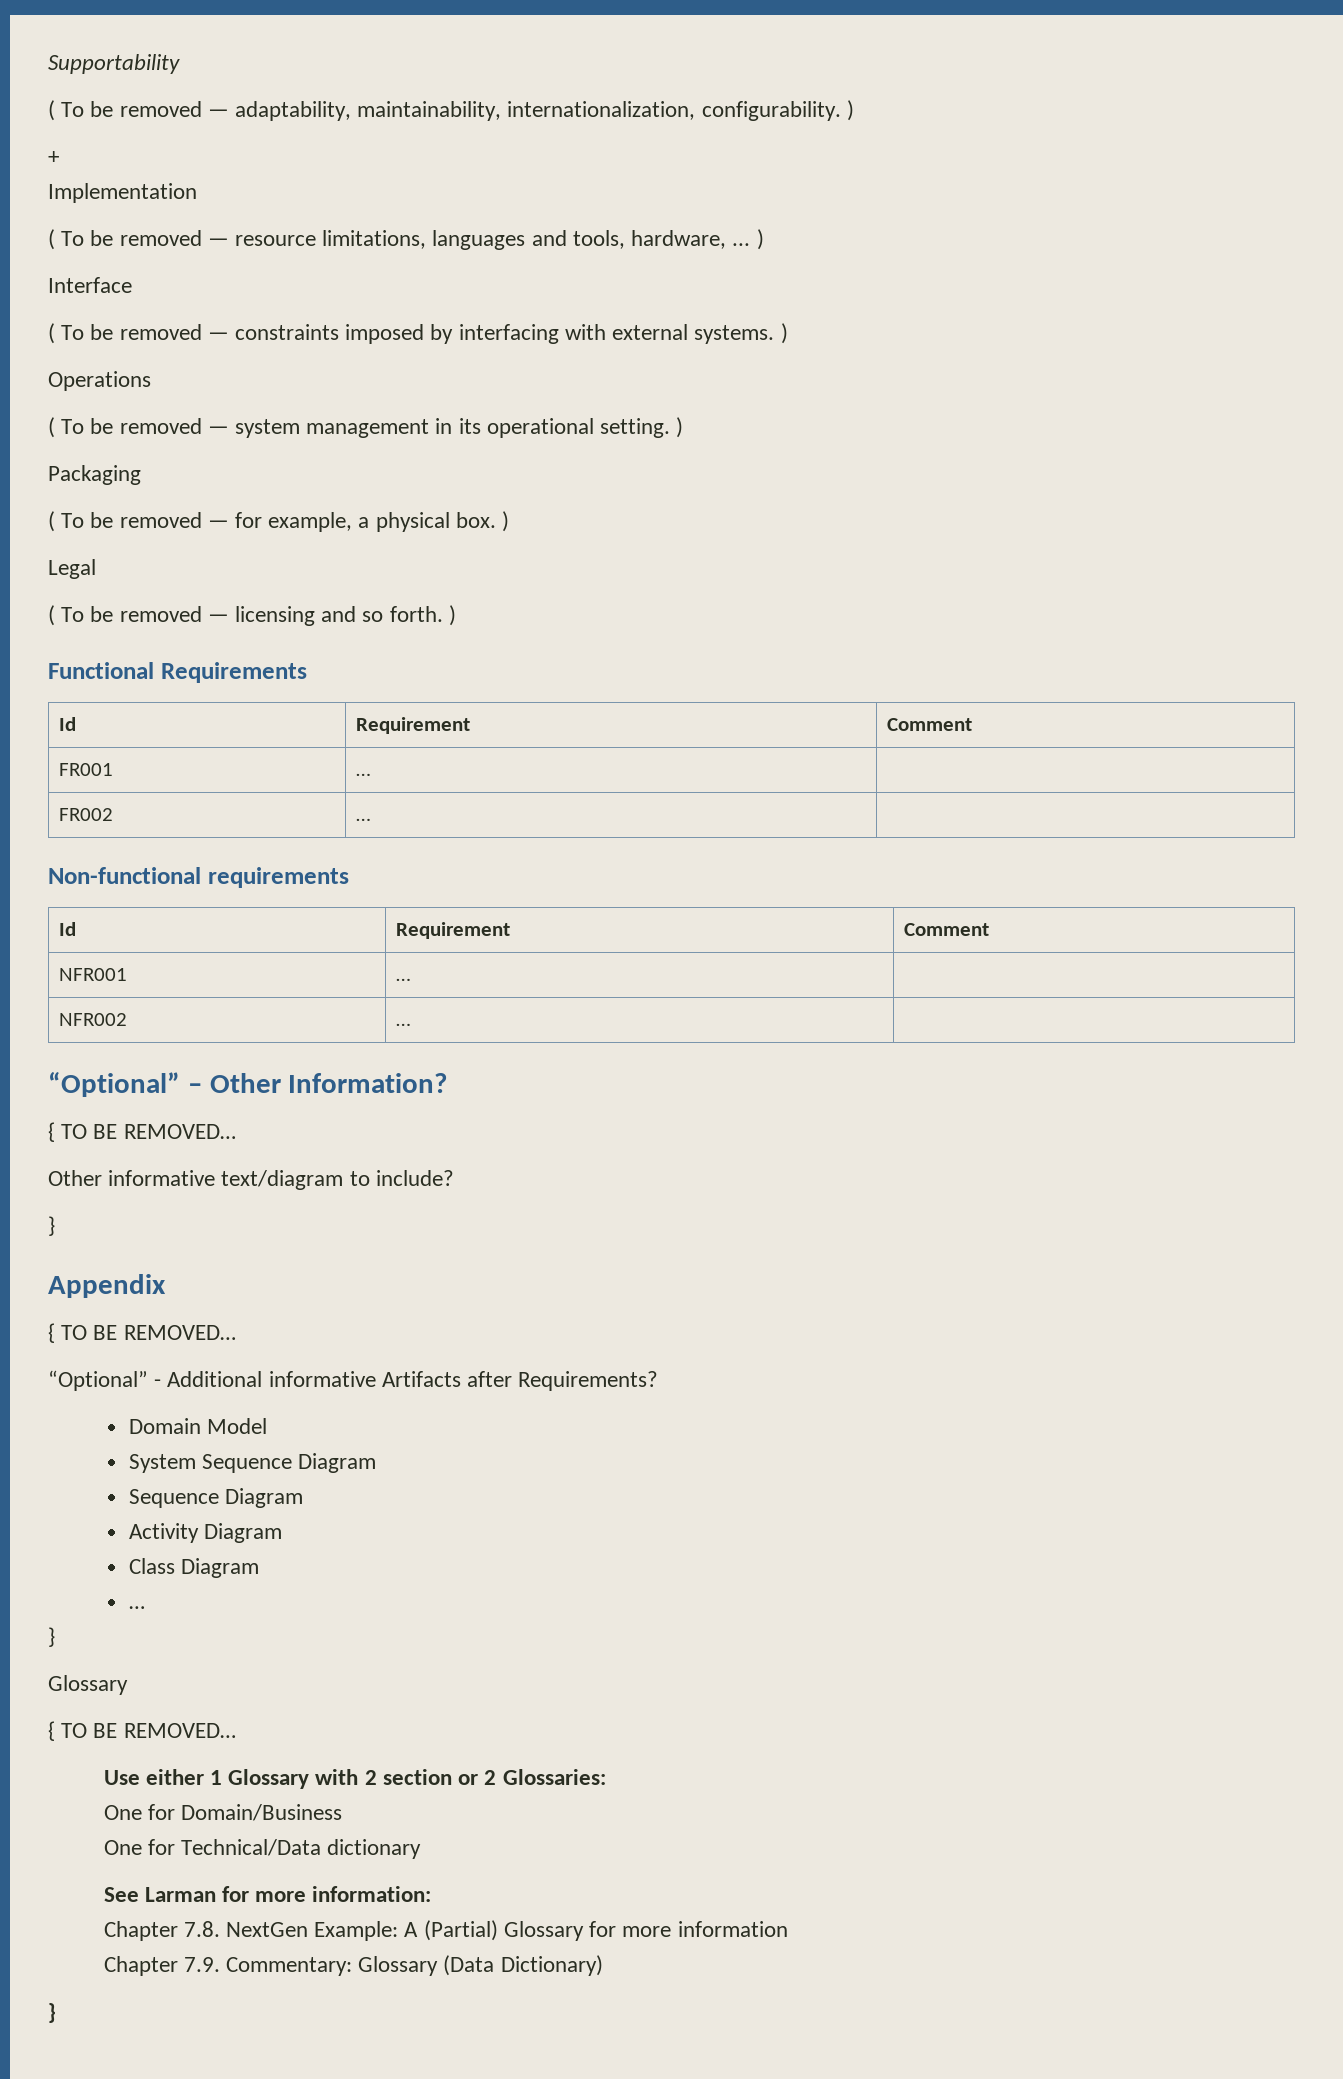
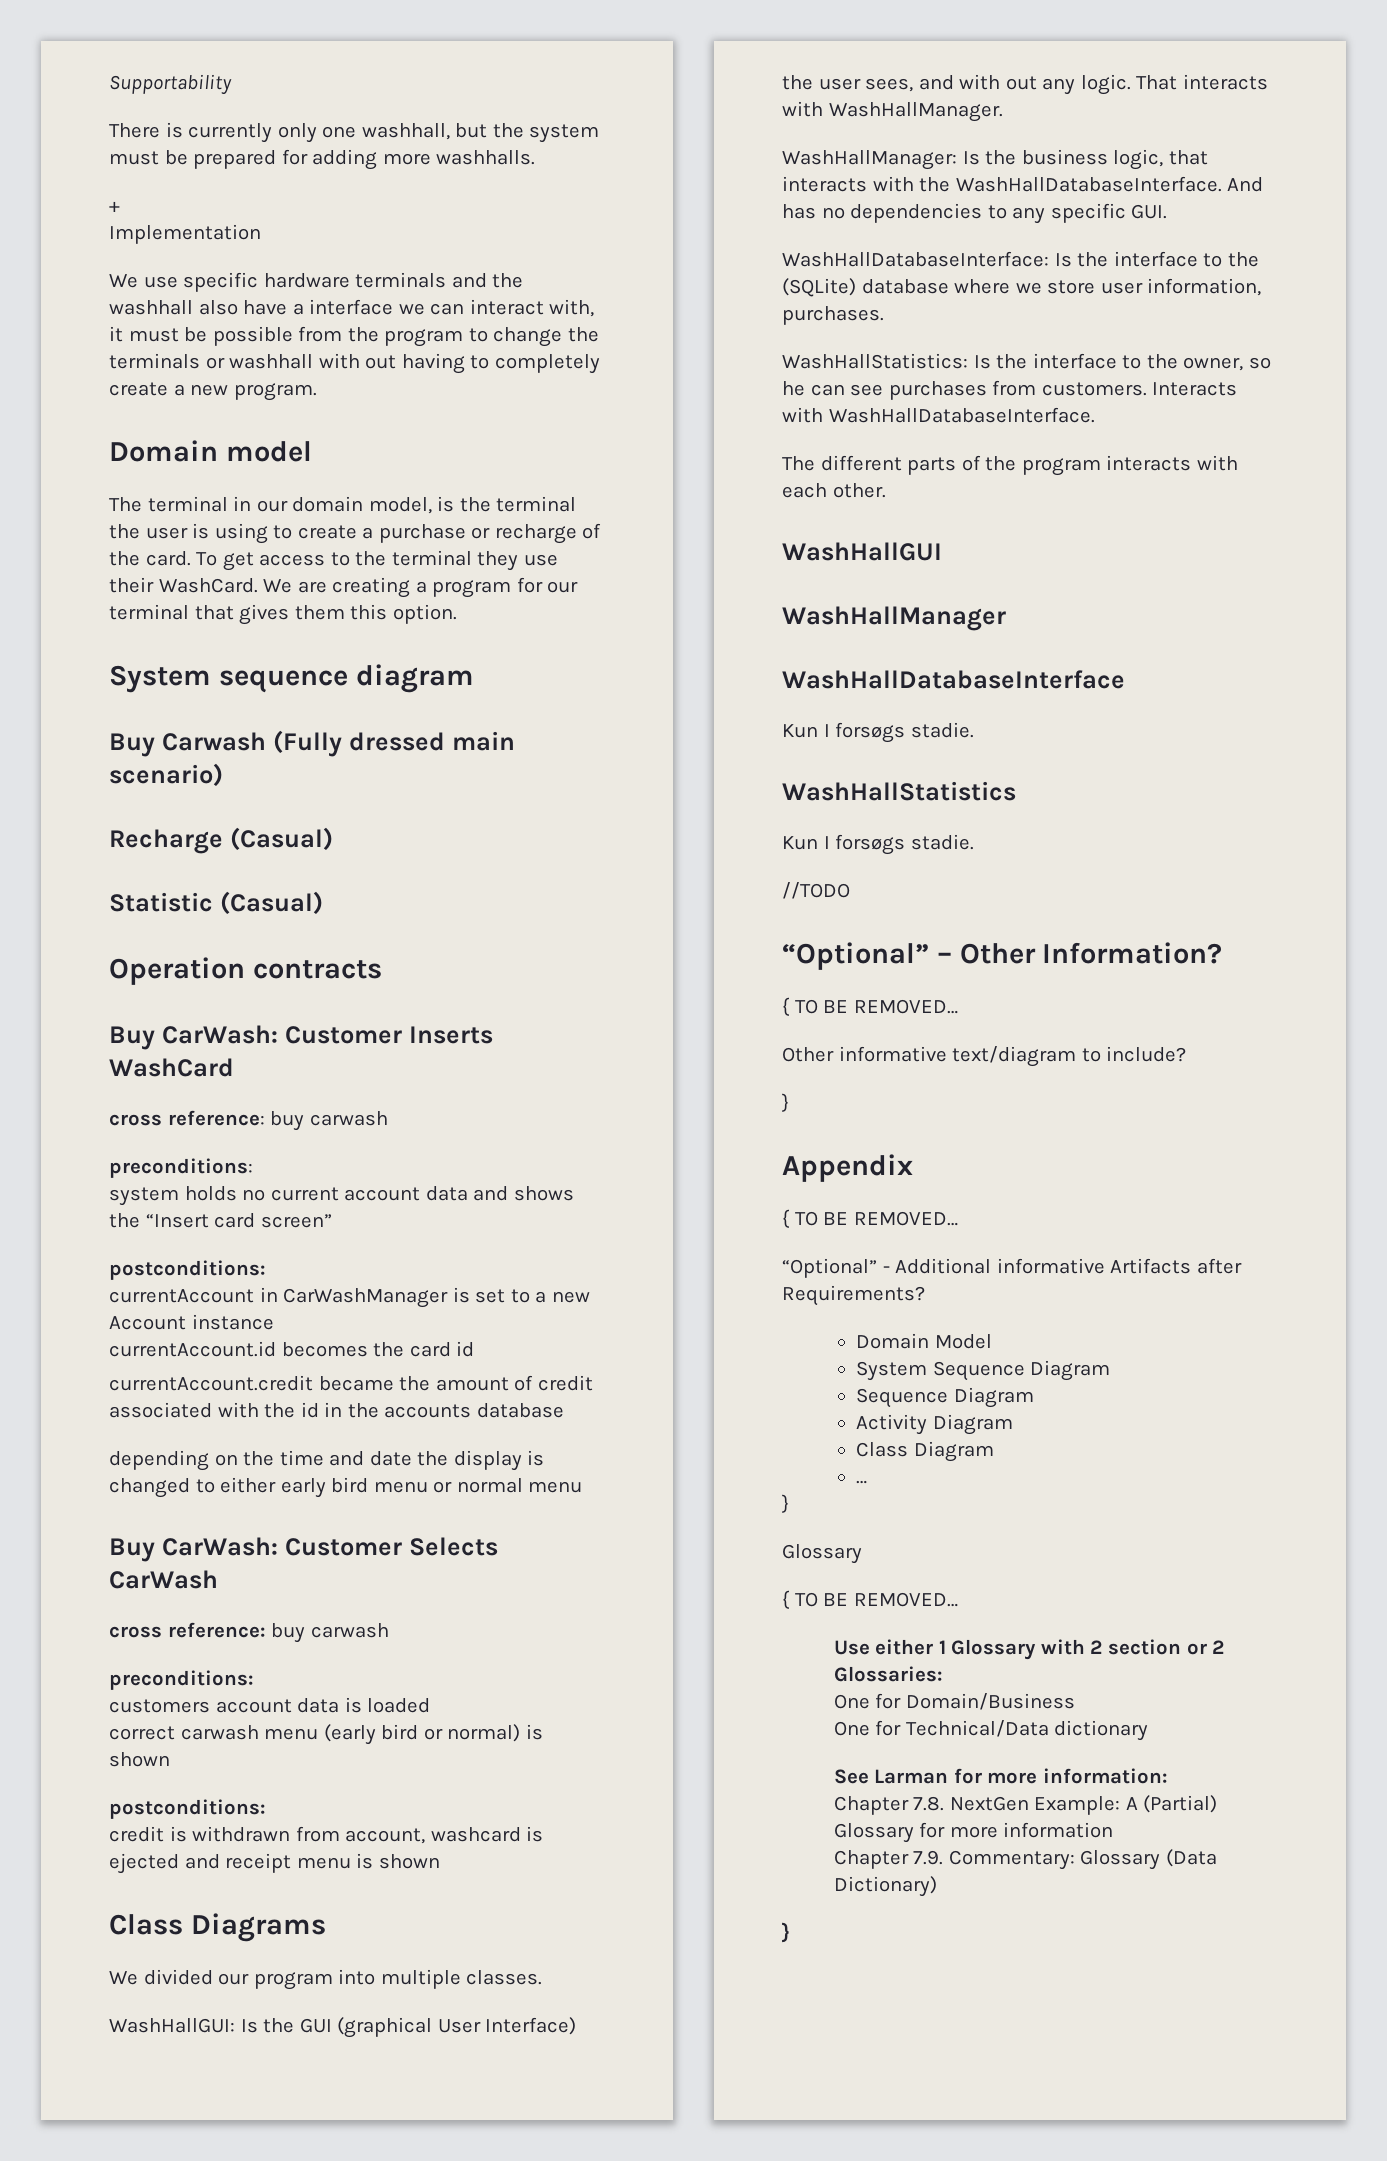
- ( To be removed — adaptability, maintainability, internationalization, configurability. )
+ There is currently only one washhall, but the system must be prepared for adding more washhalls.
  +
  Implementation
- ( To be removed — resource limitations, languages and tools, hardware, ... )
- Interface
- ( To be removed — constraints imposed by interfacing with external systems. )
- Operations
- ( To be removed — system management in its operational setting. )
- Packaging
- ( To be removed — for example, a physical box. )
- Legal
- ( To be removed — licensing and so forth. )
- Functional Requirements
- Id | Requirement | Comment
- FR001 | … |
- FR002 | … |
- Non-functional requirements
- Id | Requirement | Comment
- NFR001 | … |
- NFR002 | … |
+ We use specific hardware terminals and the washhall also have a interface we can interact with, it must be possible from the program to change the terminals or washhall with out having to completely create a new program.
+ Domain model
+ The terminal in our domain model, is the terminal the user is using to create a purchase or recharge of the card. To get access to the terminal they use their WashCard. We are creating a program for our terminal that gives them this option.
+ System sequence diagram
+ Buy Carwash (Fully dressed main scenario)
+ Recharge (Casual)
+ Statistic (Casual)
+ Operation contracts
+ Buy CarWash: Customer Inserts WashCard
+ cross reference: buy carwash
+ preconditions:
+ system holds no current account data and shows the “Insert card screen”
+ postconditions:
+ currentAccount in CarWashManager is set to a new Account instance
+ currentAccount.id becomes the card id
+ currentAccount.credit became the amount of credit associated with the id in the accounts database
+ depending on the time and date the display is changed to either early bird menu or normal menu
+ Buy CarWash: Customer Selects CarWash
+ cross reference: buy carwash
+ preconditions:
+ customers account data is loaded
+ correct carwash menu (early bird or normal) is shown
+ postconditions:
+ credit is withdrawn from account, washcard is ejected and receipt menu is shown
+ Class Diagrams
+ We divided our program into multiple classes.
+ WashHallGUI: Is the GUI (graphical User Interface) the user sees, and with out any logic. That interacts with WashHallManager.
+ WashHallManager: Is the business logic, that interacts with the WashHallDatabaseInterface. And has no dependencies to any specific GUI.
+ WashHallDatabaseInterface: Is the interface to the (SQLite) database where we store user information, purchases.
+ WashHallStatistics: Is the interface to the owner, so he can see purchases from customers. Interacts with WashHallDatabaseInterface.
+ The different parts of the program interacts with each other.
+ WashHallGUI
+ WashHallManager
+ WashHallDatabaseInterface
+ Kun I forsøgs stadie.
+ WashHallStatistics
+ Kun I forsøgs stadie.
+ //TODO

